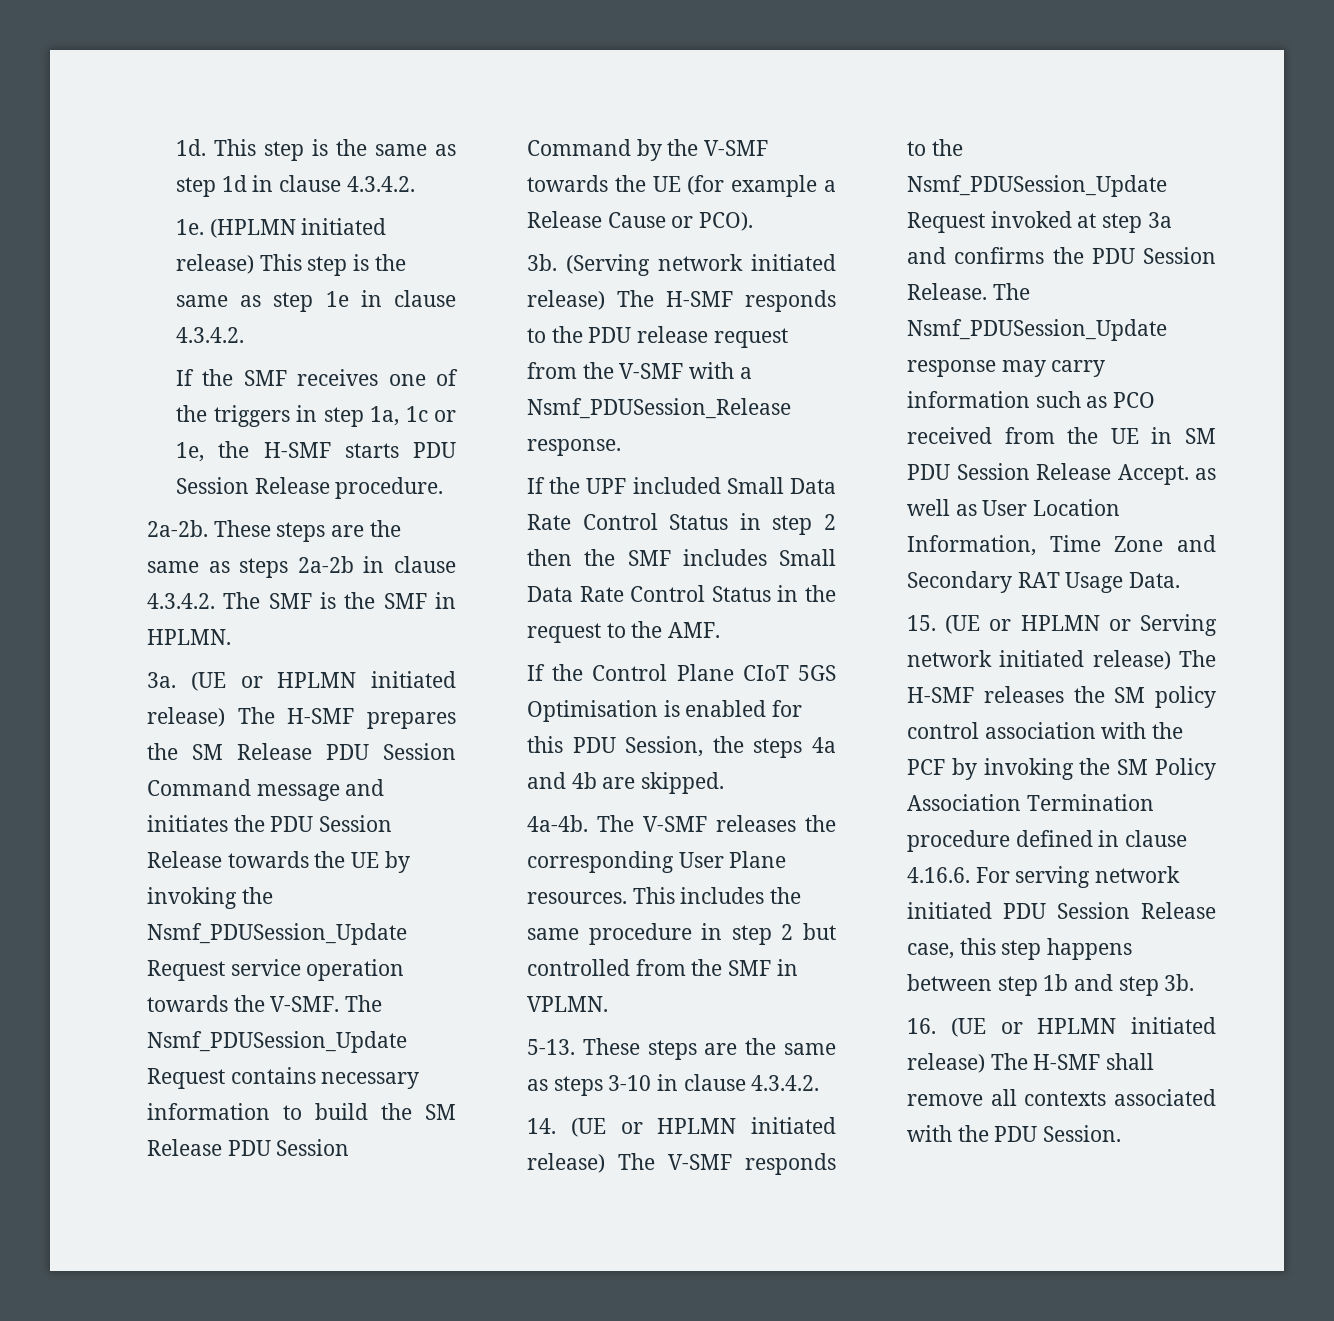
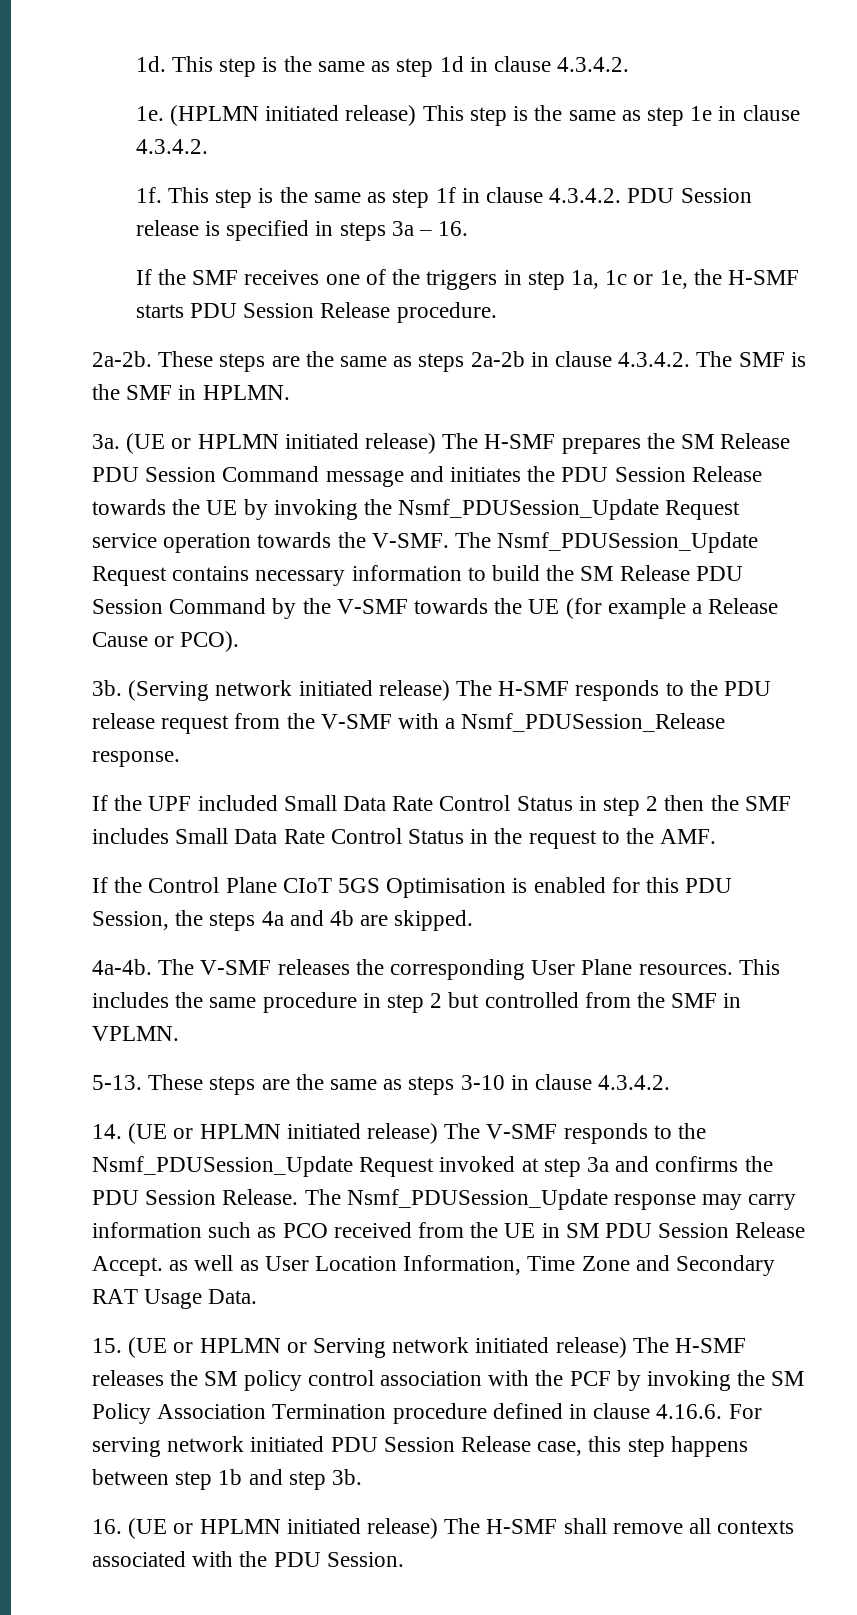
+ 1f. This step is the same as step 1f in clause 4.3.4.2. PDU Session release is specified in steps 3a – 16.

